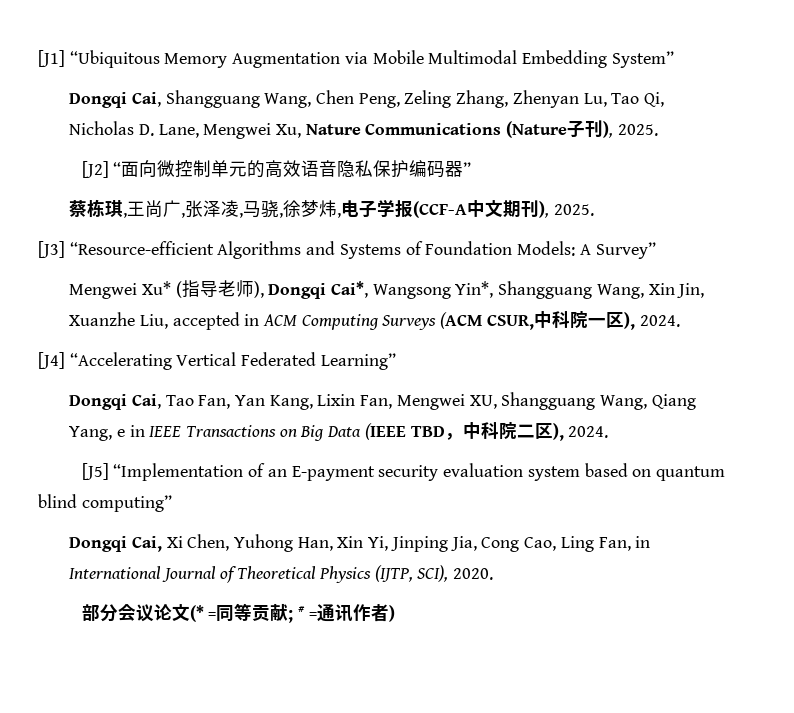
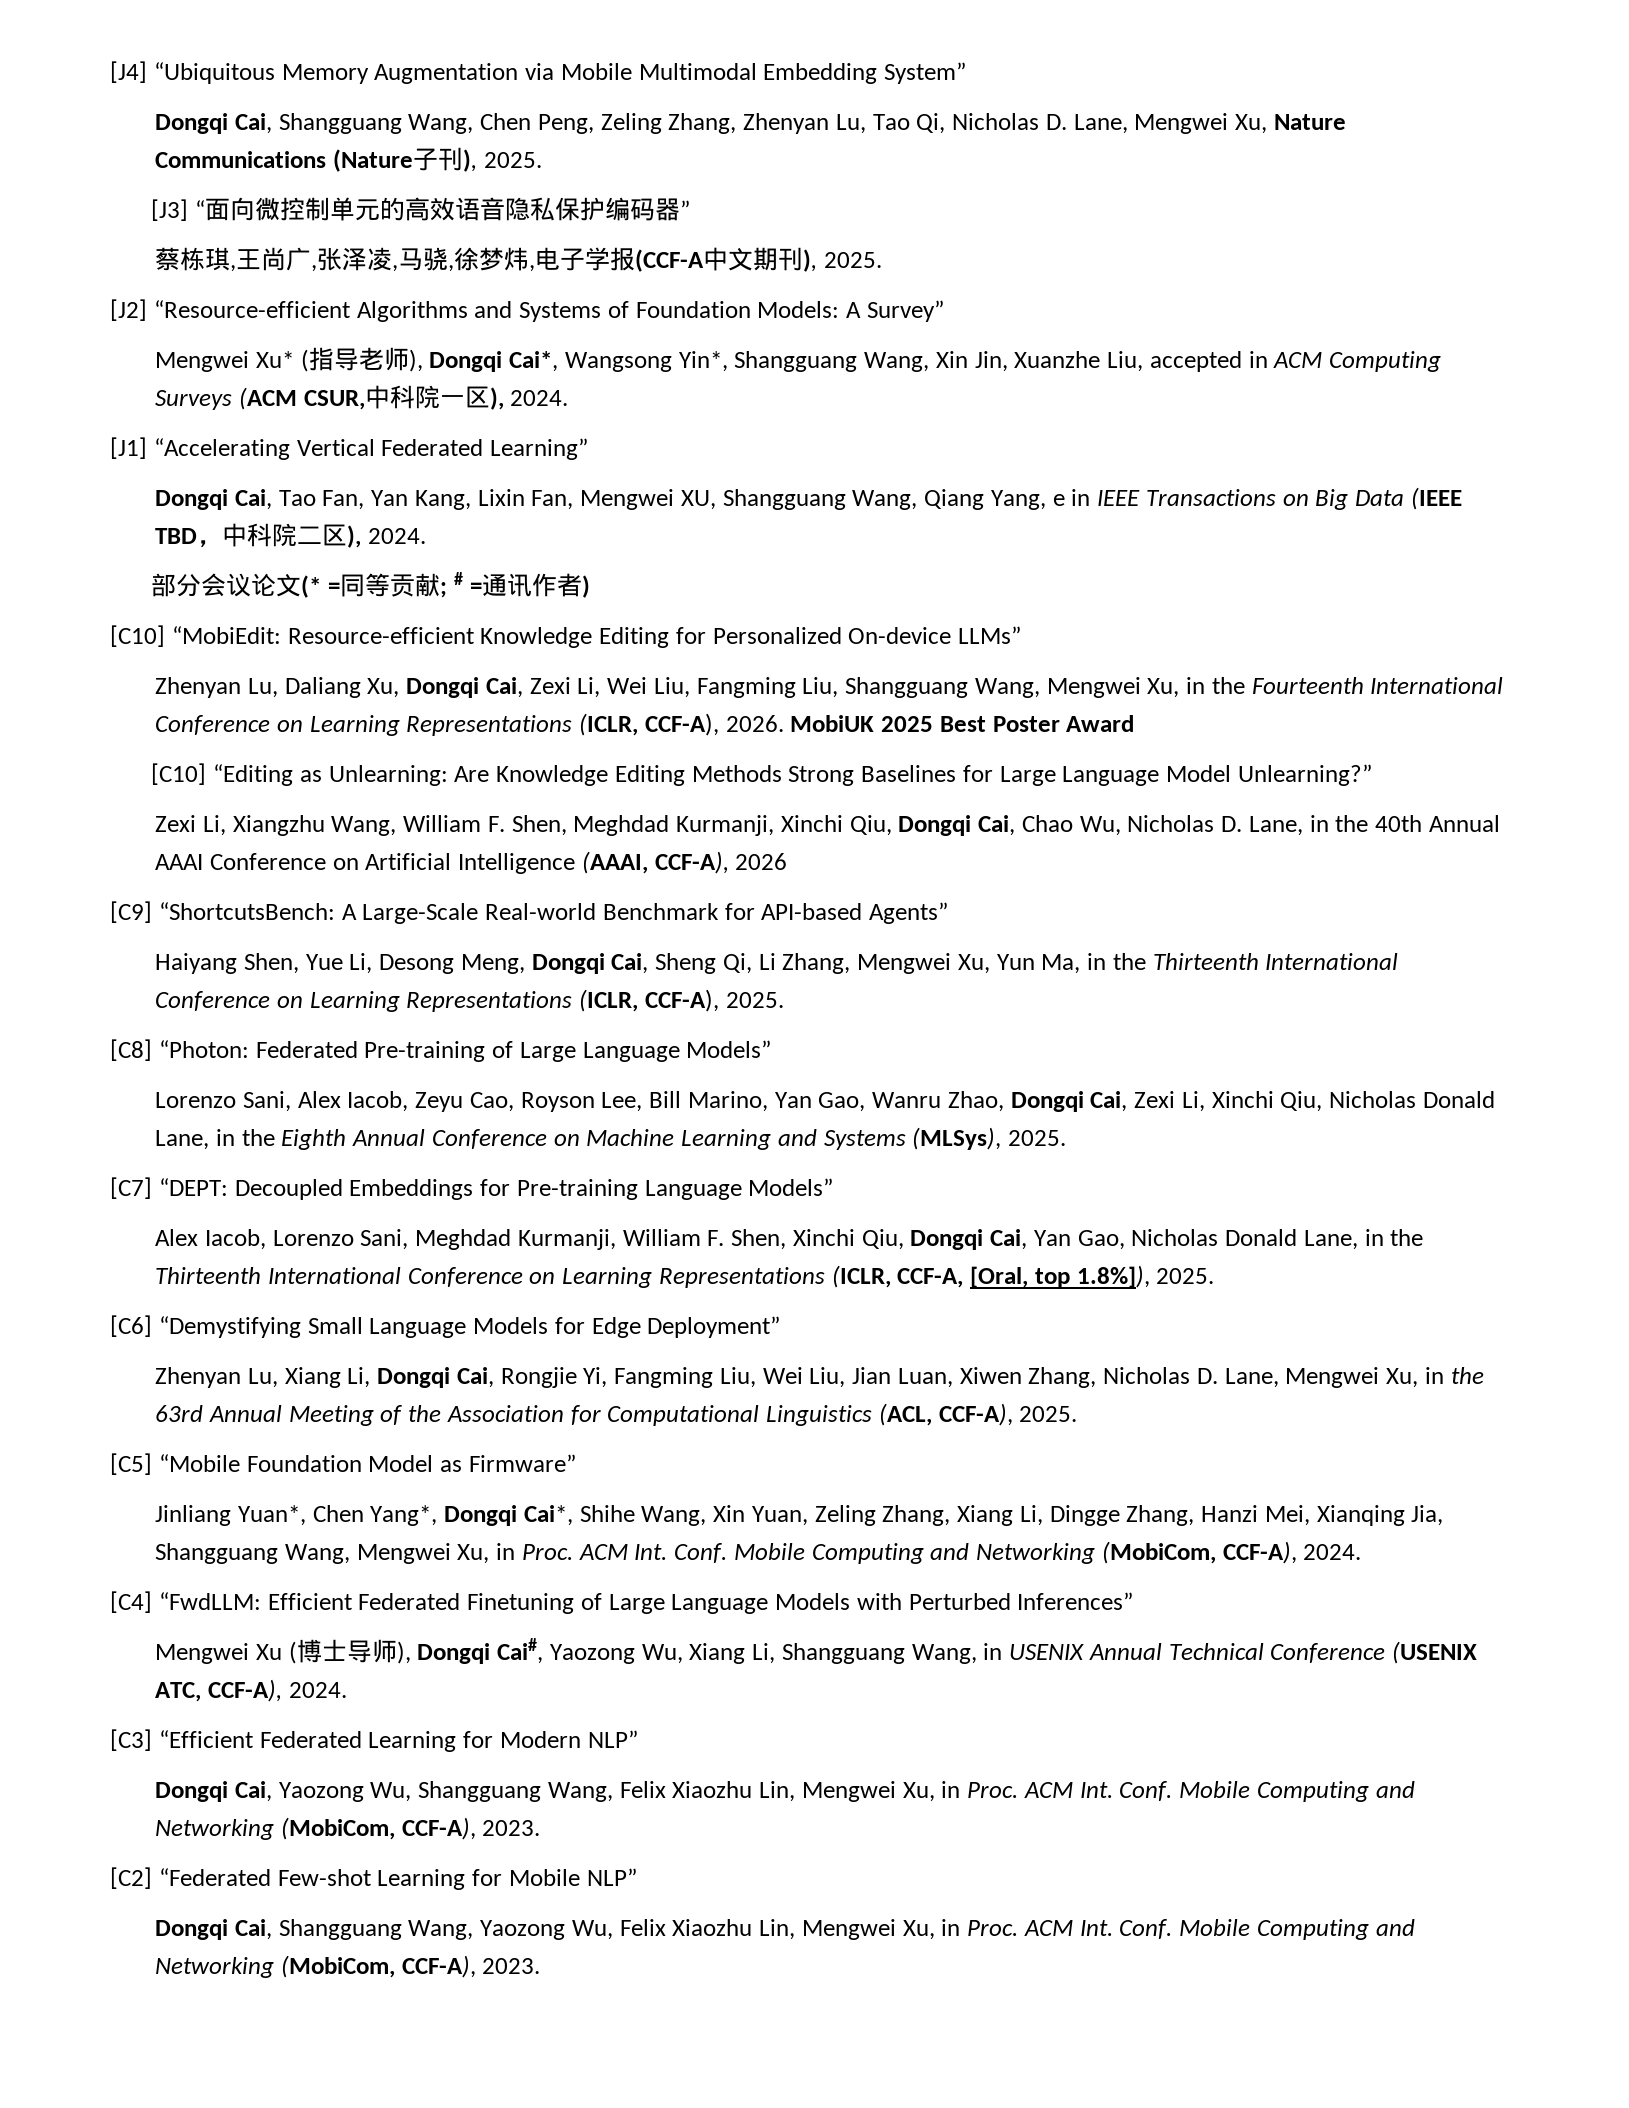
- [J1] “Ubiquitous Memory Augmentation via Mobile Multimodal Embedding System”
+ [J4] “Ubiquitous Memory Augmentation via Mobile Multimodal Embedding System”
- [J2] “面向微控制单元的高效语音隐私保护编码器”
+ [J3] “面向微控制单元的高效语音隐私保护编码器”
- [J3] “Resource-efficient Algorithms and Systems of Foundation Models: A Survey”
+ [J2] “Resource-efficient Algorithms and Systems of Foundation Models: A Survey”
- [J4] “Accelerating Vertical Federated Learning”
+ [J1] “Accelerating Vertical Federated Learning”
- [J5] “Implementation of an E-payment security evaluation system based on quantum blind computing”
- Dongqi Cai, Xi Chen, Yuhong Han, Xin Yi, Jinping Jia, Cong Cao, Ling Fan, in International Journal of Theoretical Physics (IJTP, SCI), 2020.
+ [C10] “MobiEdit: Resource-efficient Knowledge Editing for Personalized On-device LLMs”
+ Zhenyan Lu, Daliang Xu, Dongqi Cai, Zexi Li, Wei Liu, Fangming Liu, Shangguang Wang, Mengwei Xu, in the Fourteenth International Conference on Learning Representations (ICLR, CCF-A), 2026. MobiUK 2025 Best Poster Award
+ [C10] “Editing as Unlearning: Are Knowledge Editing Methods Strong Baselines for Large Language Model Unlearning?”
+ Zexi Li, Xiangzhu Wang, William F. Shen, Meghdad Kurmanji, Xinchi Qiu, Dongqi Cai, Chao Wu, Nicholas D. Lane, in the 40th Annual AAAI Conference on Artificial Intelligence (AAAI, CCF-A), 2026
+ [C9] “ShortcutsBench: A Large-Scale Real-world Benchmark for API-based Agents”
+ Haiyang Shen, Yue Li, Desong Meng, Dongqi Cai, Sheng Qi, Li Zhang, Mengwei Xu, Yun Ma, in the Thirteenth International Conference on Learning Representations (ICLR, CCF-A), 2025.
+ [C8] “Photon: Federated Pre-training of Large Language Models”
+ Lorenzo Sani, Alex Iacob, Zeyu Cao, Royson Lee, Bill Marino, Yan Gao, Wanru Zhao, Dongqi Cai, Zexi Li, Xinchi Qiu, Nicholas Donald Lane, in the Eighth Annual Conference on Machine Learning and Systems (MLSys), 2025.
+ [C7] “DEPT: Decoupled Embeddings for Pre-training Language Models”
+ Alex Iacob, Lorenzo Sani, Meghdad Kurmanji, William F. Shen, Xinchi Qiu, Dongqi Cai, Yan Gao, Nicholas Donald Lane, in the Thirteenth International Conference on Learning Representations (ICLR, CCF-A, [Oral, top 1.8%]), 2025.
+ [C6] “Demystifying Small Language Models for Edge Deployment”
+ Zhenyan Lu, Xiang Li, Dongqi Cai, Rongjie Yi, Fangming Liu, Wei Liu, Jian Luan, Xiwen Zhang, Nicholas D. Lane, Mengwei Xu, in the 63rd Annual Meeting of the Association for Computational Linguistics (ACL, CCF-A), 2025.
+ [C5] “Mobile Foundation Model as Firmware”
+ Jinliang Yuan*, Chen Yang*, Dongqi Cai*, Shihe Wang, Xin Yuan, Zeling Zhang, Xiang Li, Dingge Zhang, Hanzi Mei, Xianqing Jia, Shangguang Wang, Mengwei Xu, in Proc. ACM Int. Conf. Mobile Computing and Networking (MobiCom, CCF-A), 2024.
+ [C4] “FwdLLM: Efficient Federated Finetuning of Large Language Models with Perturbed Inferences”
+ Mengwei Xu (博士导师), Dongqi Cai#, Yaozong Wu, Xiang Li, Shangguang Wang, in USENIX Annual Technical Conference (USENIX ATC, CCF-A), 2024.
+ [C3] “Efficient Federated Learning for Modern NLP”
+ Dongqi Cai, Yaozong Wu, Shangguang Wang, Felix Xiaozhu Lin, Mengwei Xu, in Proc. ACM Int. Conf. Mobile Computing and Networking (MobiCom, CCF-A), 2023.
+ [C2] “Federated Few-shot Learning for Mobile NLP”
+ Dongqi Cai, Shangguang Wang, Yaozong Wu, Felix Xiaozhu Lin, Mengwei Xu, in Proc. ACM Int. Conf. Mobile Computing and Networking (MobiCom, CCF-A), 2023.

